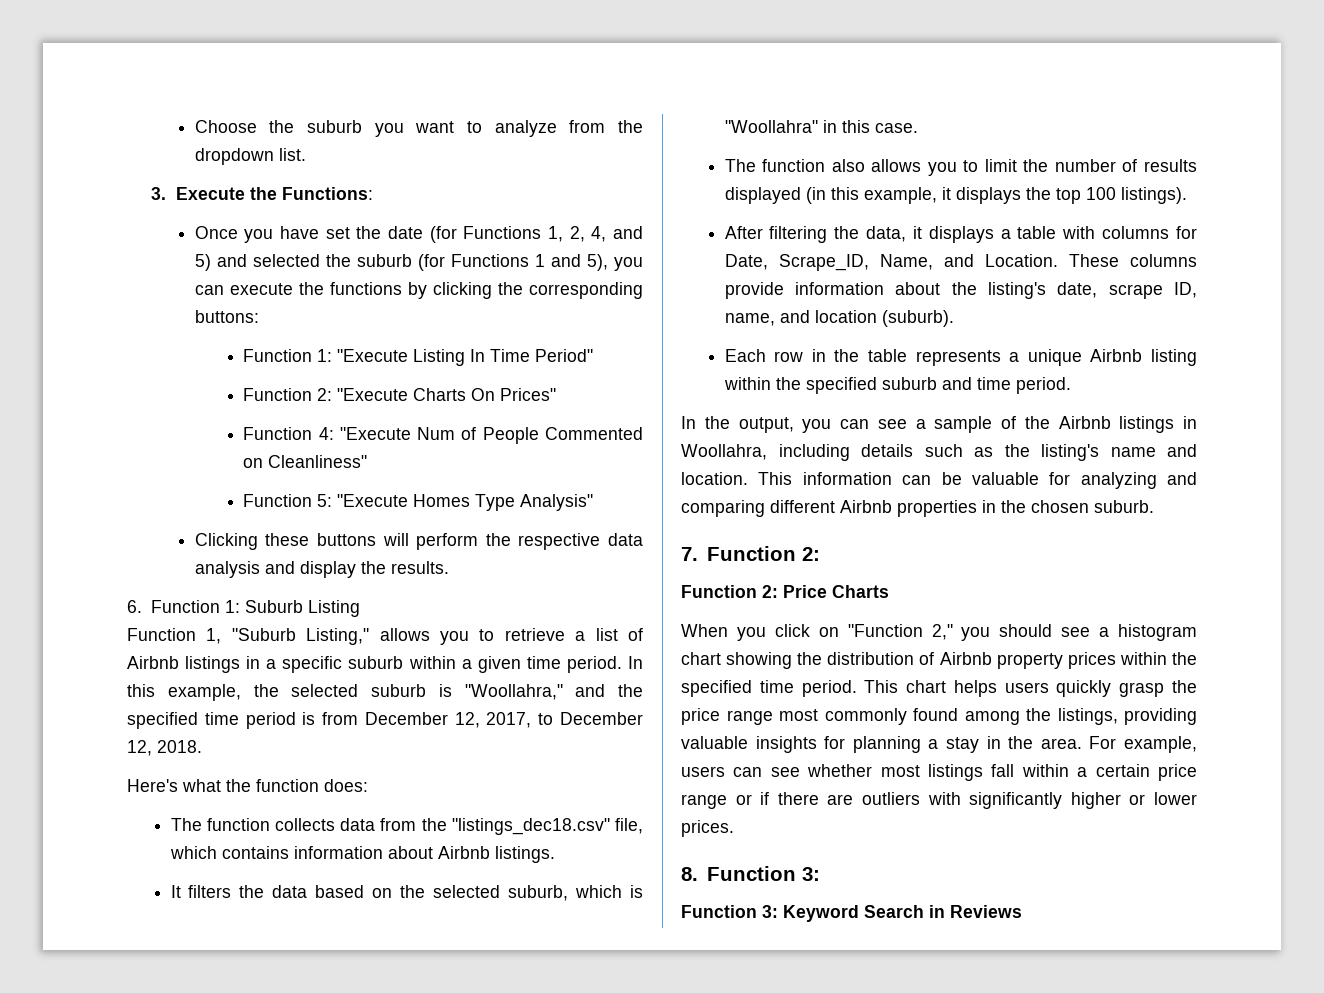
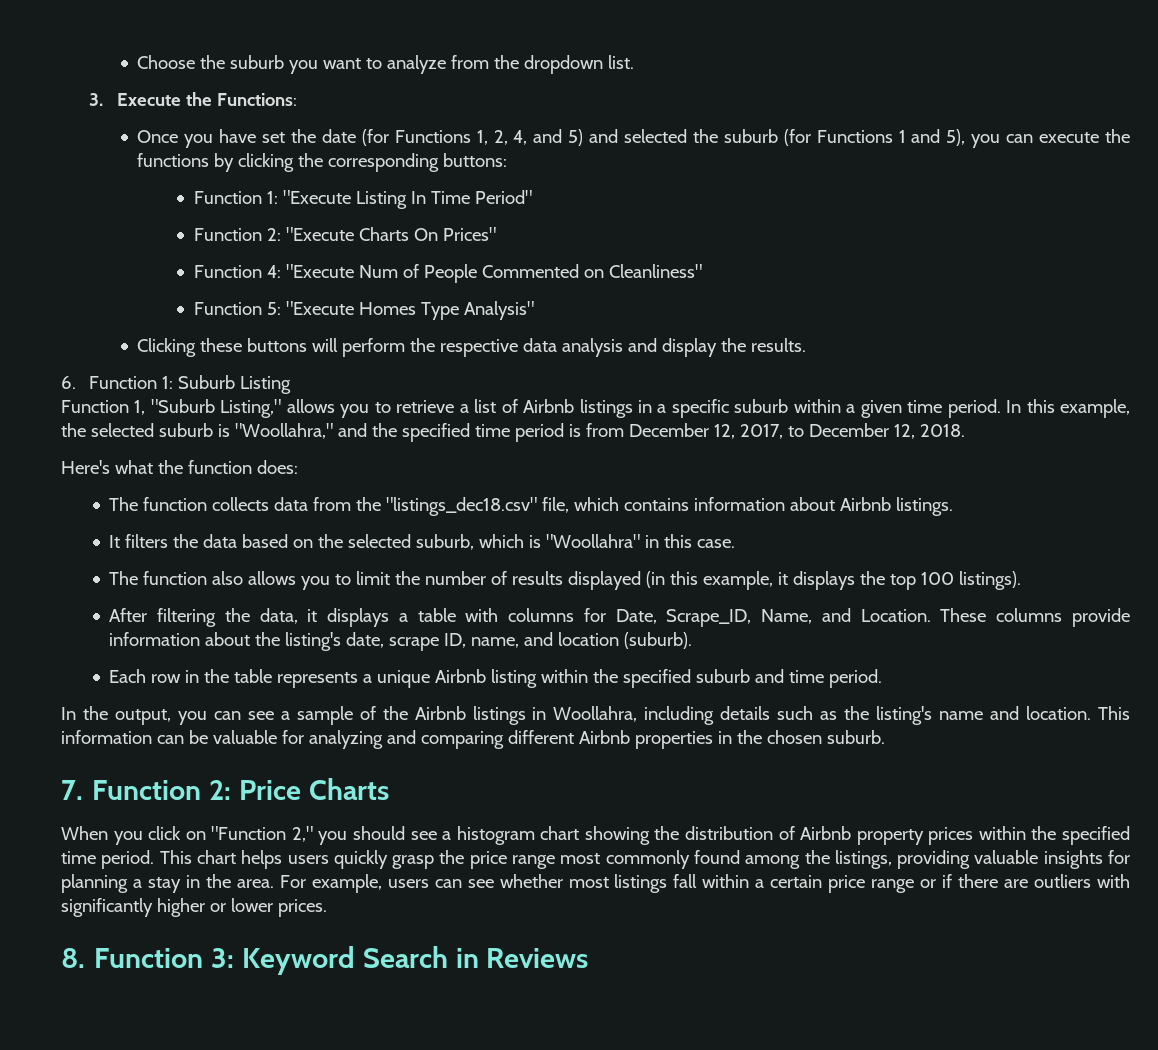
- 7. Function 2:
- Function 2: Price Charts
+ 7. Function 2: Price Charts
- 8. Function 3:
- Function 3: Keyword Search in Reviews
+ 8. Function 3: Keyword Search in Reviews

